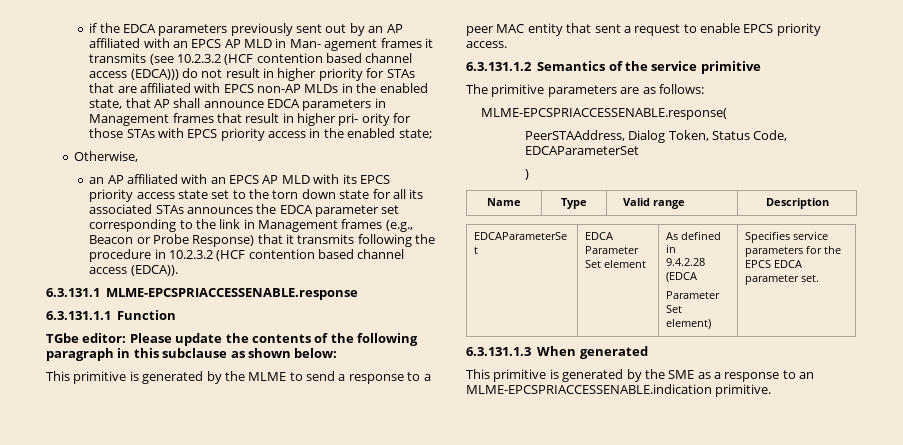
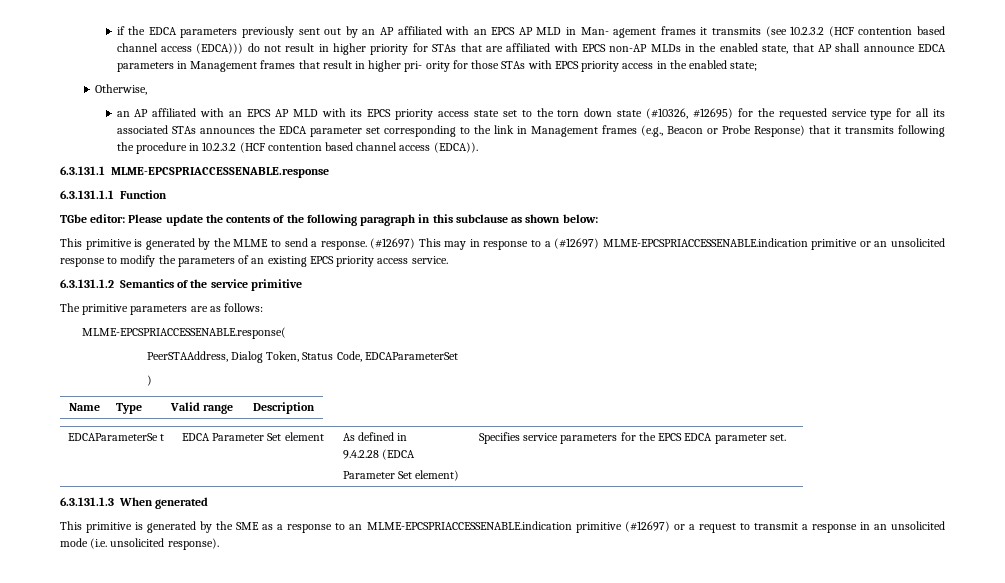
- an AP affiliated with an EPCS AP MLD with its EPCS priority access state set to the torn down state for all its associated STAs announces the EDCA parameter set corresponding to the link in Management frames (e.g., Beacon or Probe Response) that it transmits following the procedure in 10.2.3.2 (HCF contention based channel access (EDCA)).
+ an AP affiliated with an EPCS AP MLD with its EPCS priority access state set to the torn down state (#10326, #12695) for the requested service type for all its associated STAs announces the EDCA parameter set corresponding to the link in Management frames (e.g., Beacon or Probe Response) that it transmits following the procedure in 10.2.3.2 (HCF contention based channel access (EDCA)).
- This primitive is generated by the MLME to send a response to a peer MAC entity that sent a request to enable EPCS priority access.
+ This primitive is generated by the MLME to send a response. (#12697) This may in response to a (#12697) MLME-EPCSPRIACCESSENABLE.indication primitive or an unsolicited response to modify the parameters of an existing EPCS priority access service.
- This primitive is generated by the SME as a response to an MLME-EPCSPRIACCESSENABLE.indication primitive.
+ This primitive is generated by the SME as a response to an MLME-EPCSPRIACCESSENABLE.indication primitive (#12697) or a request to transmit a response in an unsolicited mode (i.e. unsolicited response).

